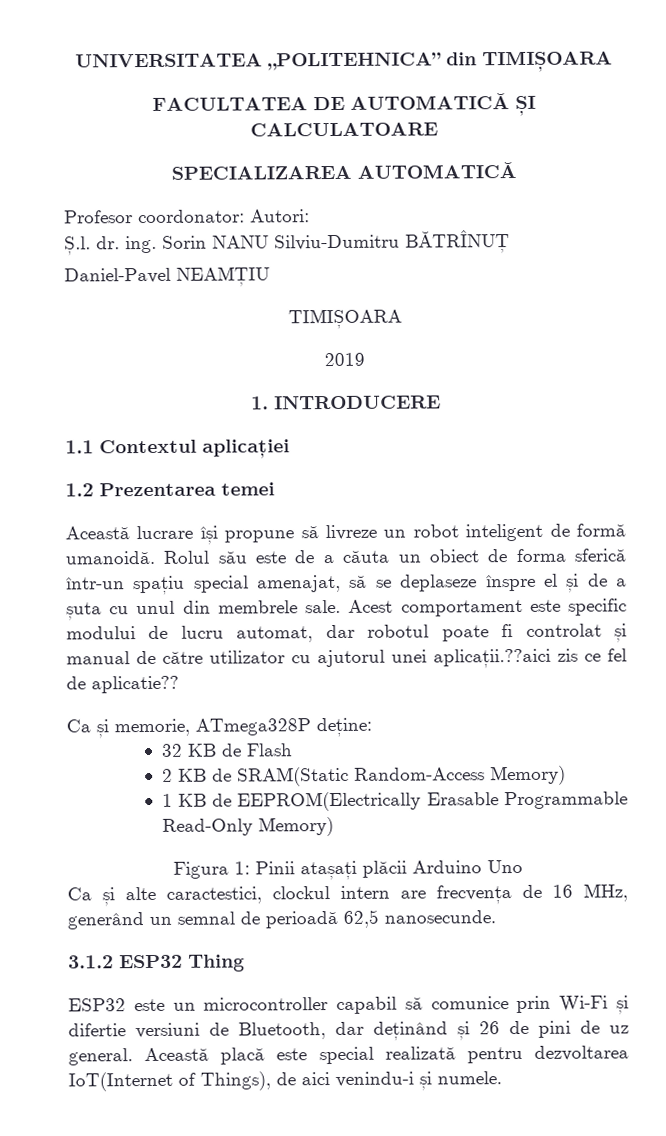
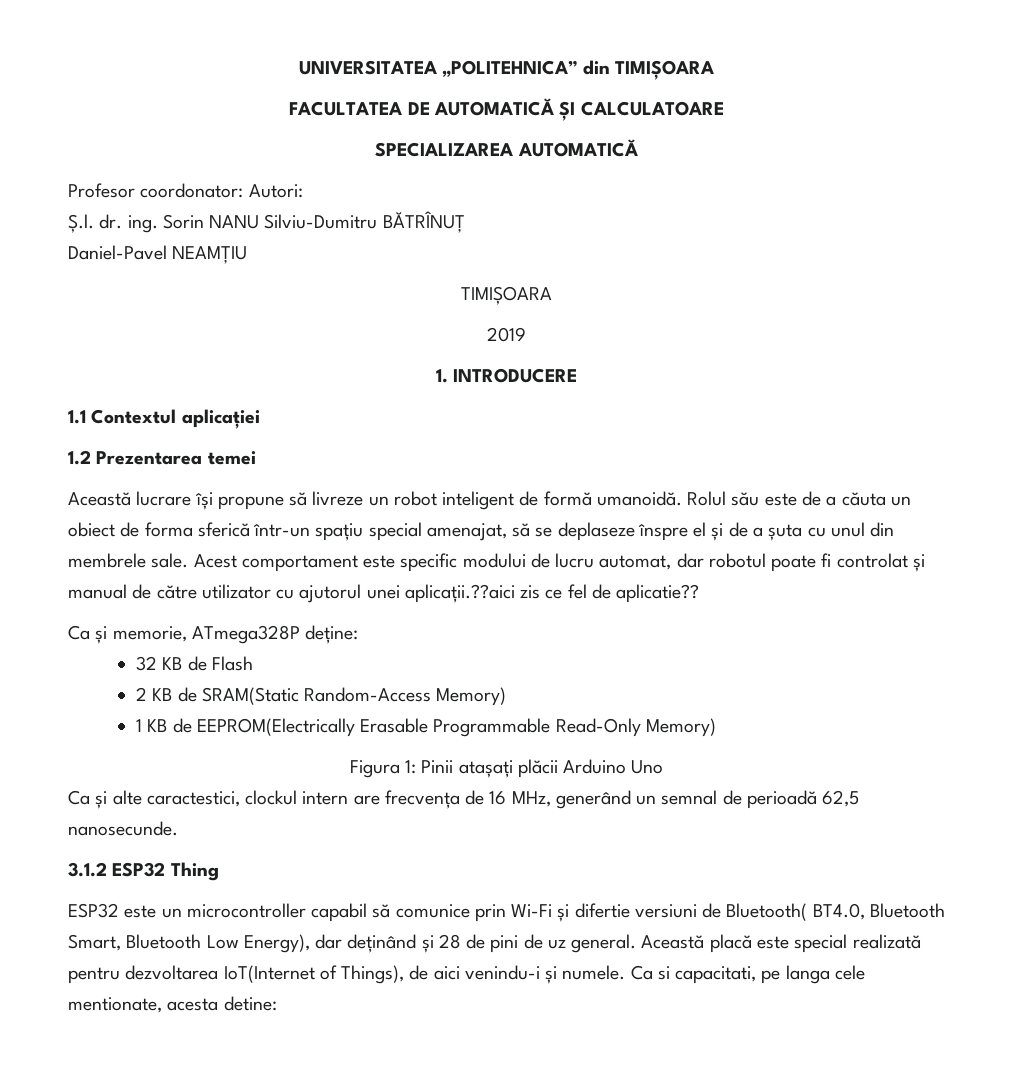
- ESP32 este un microcontroller capabil să comunice prin Wi-Fi și difertie versiuni de Bluetooth, dar deținând și 26 de pini de uz general.
+ ESP32 este un microcontroller capabil să comunice prin Wi-Fi și difertie versiuni de Bluetooth( BT4.0, Bluetooth Smart, Bluetooth Low Energy), dar deținând și 28 de pini de uz general.
+ Ca si capacitati, pe langa cele mentionate, acesta detine:

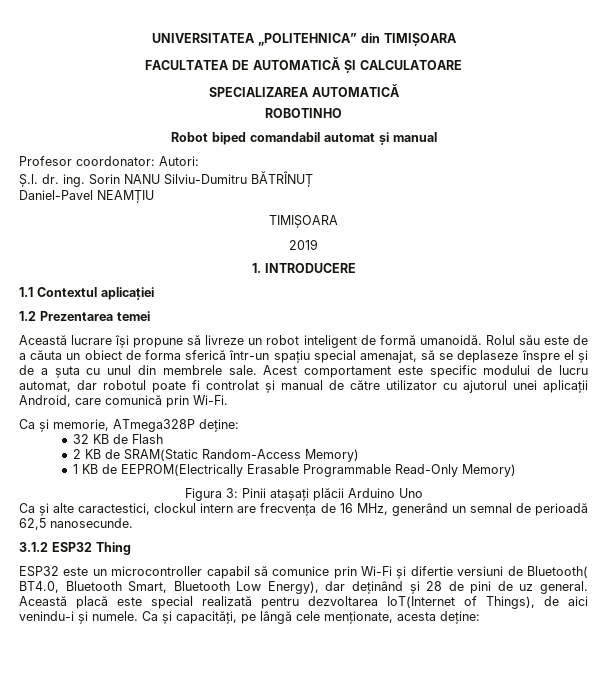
+ ROBOTINHO
+ Robot biped comandabil automat și manual
- Acest comportament este specific modului de lucru automat, dar robotul poate fi controlat și manual de către utilizator cu ajutorul unei aplicații.??aici zis ce fel de aplicatie??
+ Acest comportament este specific modului de lucru automat, dar robotul poate fi controlat și manual de către utilizator cu ajutorul unei aplicații Android, care comunică prin Wi-Fi.
- Figura 1: Pinii atașați plăcii Arduino Uno
+ Figura 3: Pinii atașați plăcii Arduino Uno
- Ca si capacitati, pe langa cele mentionate, acesta detine:
+ Ca și capacități, pe lângă cele menționate, acesta deține:

